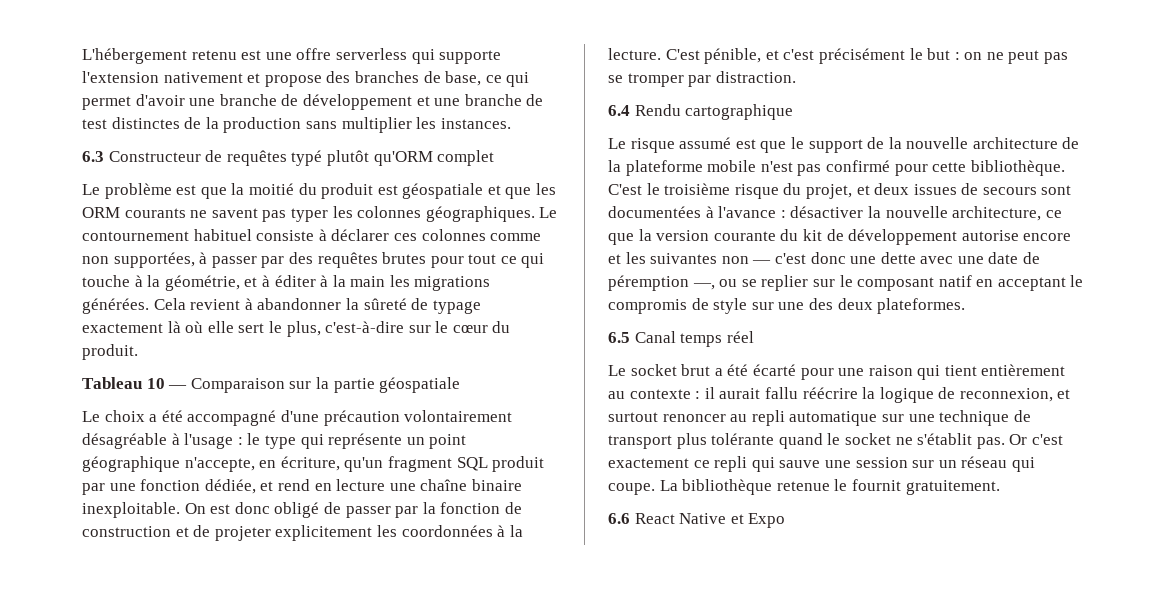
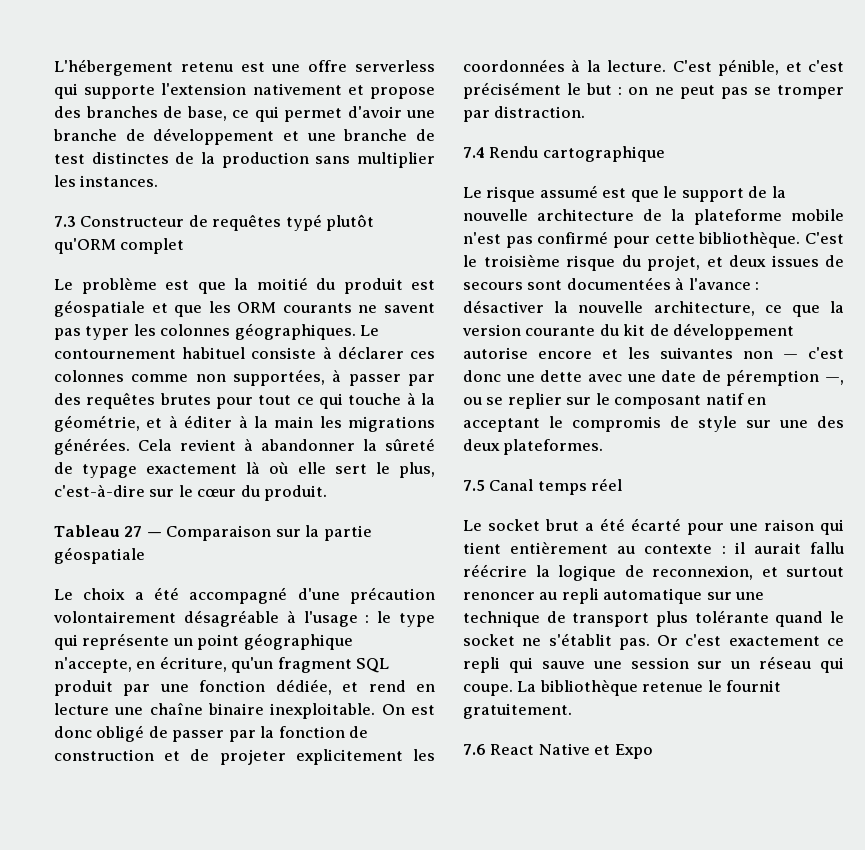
- 6.3 Constructeur de requêtes typé plutôt qu'ORM complet
+ 7.3 Constructeur de requêtes typé plutôt qu'ORM complet
- Tableau 10 — Comparaison sur la partie géospatiale
+ Tableau 27 — Comparaison sur la partie géospatiale
- 6.4 Rendu cartographique
+ 7.4 Rendu cartographique
- 6.5 Canal temps réel
+ 7.5 Canal temps réel
- 6.6 React Native et Expo
+ 7.6 React Native et Expo

